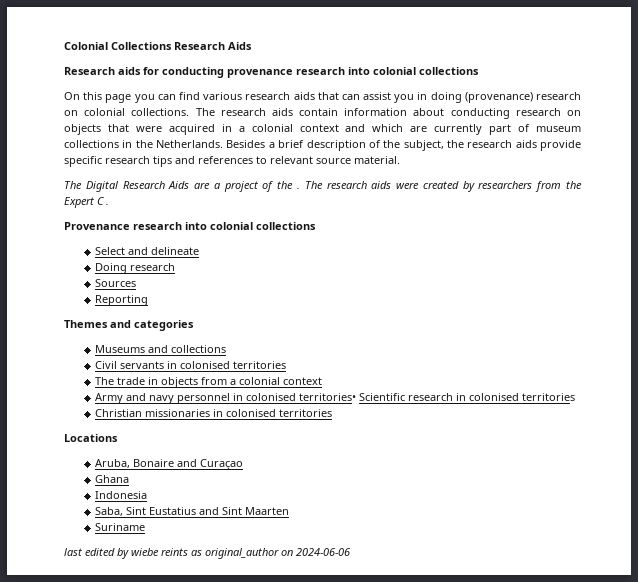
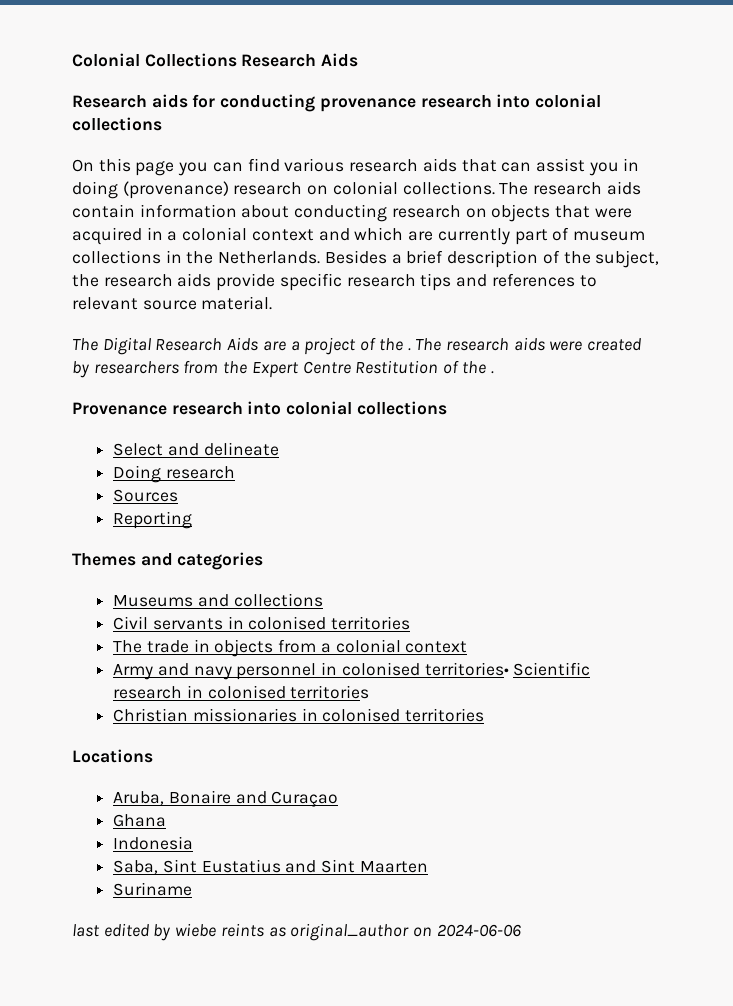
- The research aids were created by researchers from the Expert C .
+ The research aids were created by researchers from the Expert Centre Restitution of the .

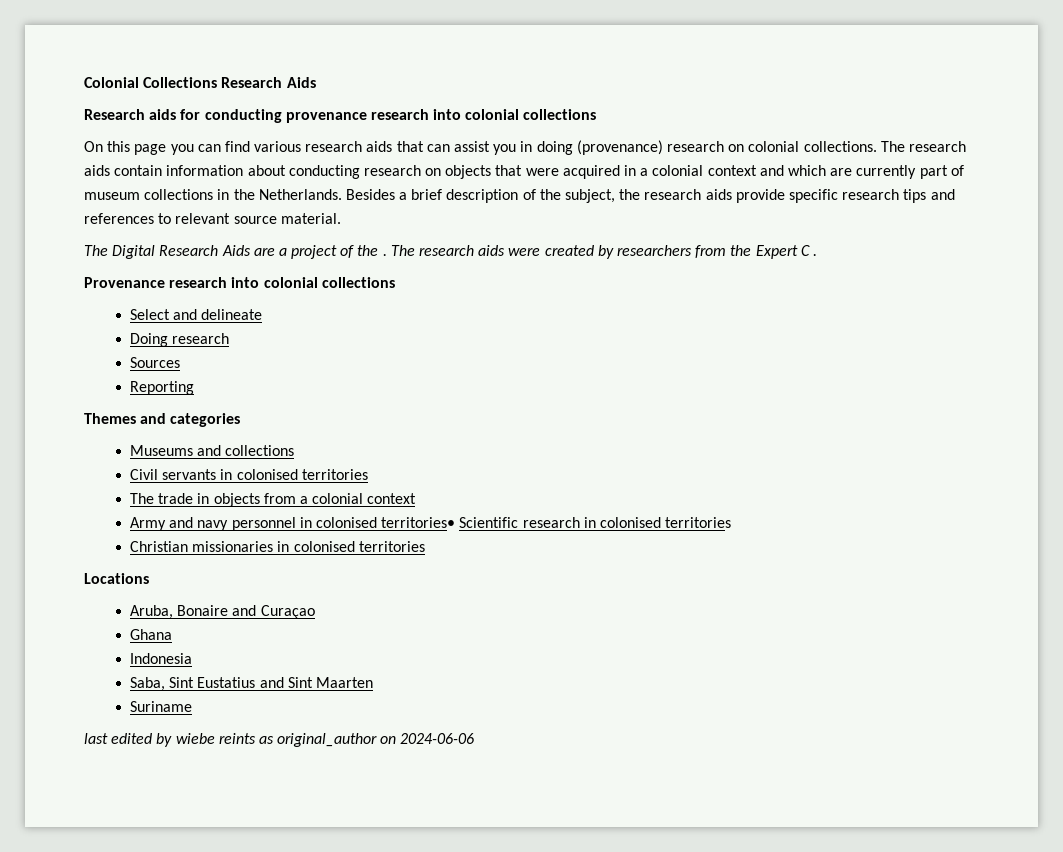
- The research aids were created by researchers from the Expert Centre Restitution of the .
+ The research aids were created by researchers from the Expert C .

